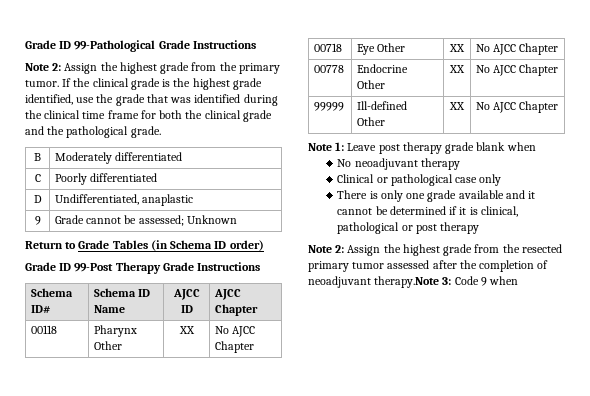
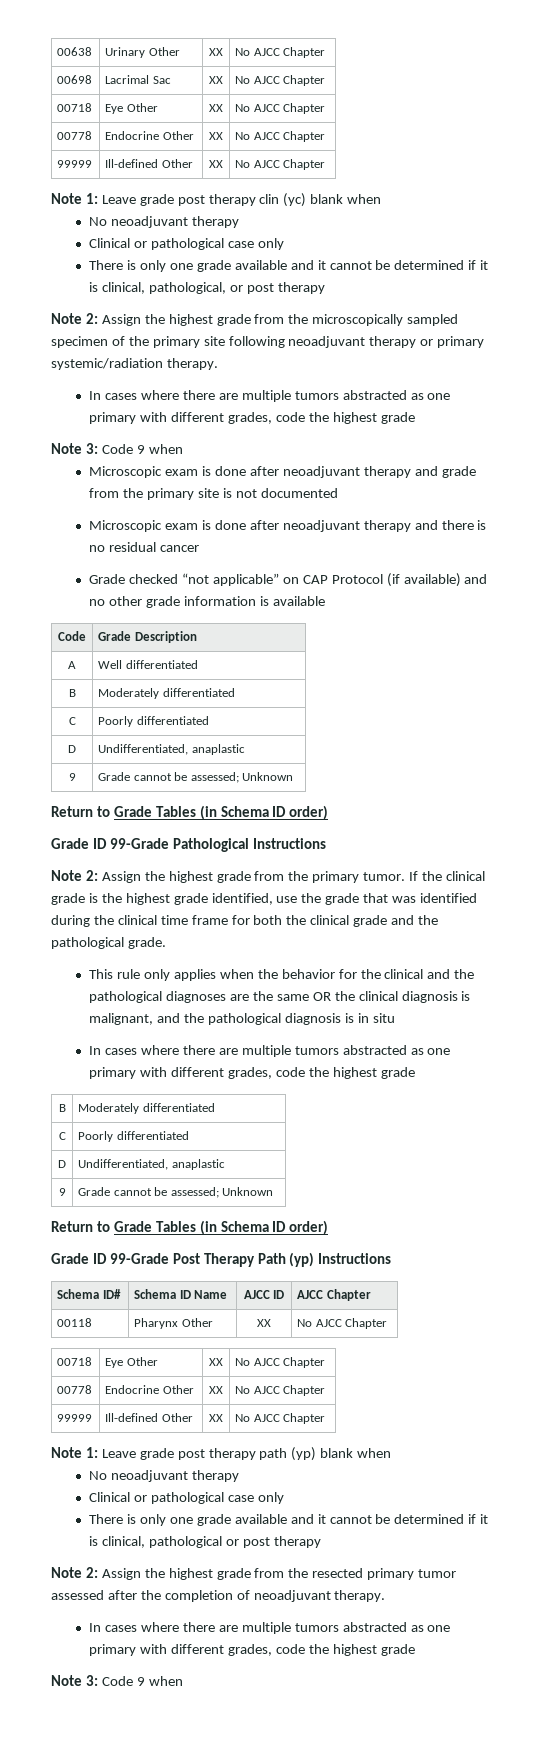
- Grade ID 99-Pathological Grade Instructions
+ 00638 | Urinary Other | XX | No AJCC Chapter
+ 00698 | Lacrimal Sac | XX | No AJCC Chapter
+ 00718 | Eye Other | XX | No AJCC Chapter
+ 00778 | Endocrine Other | XX | No AJCC Chapter
+ 99999 | Ill-defined Other | XX | No AJCC Chapter
+ Note 1: Leave grade post therapy clin (yc) blank when
+ No neoadjuvant therapy
+ Clinical or pathological case only
+ There is only one grade available and it cannot be determined if it is clinical, pathological, or post therapy
+ Note 2: Assign the highest grade from the microscopically sampled specimen of the primary site following neoadjuvant therapy or primary systemic/radiation therapy.
+ In cases where there are multiple tumors abstracted as one primary with different grades, code the highest grade
+ Note 3: Code 9 when
+ Microscopic exam is done after neoadjuvant therapy and grade from the primary site is not documented
+ Microscopic exam is done after neoadjuvant therapy and there is no residual cancer
+ Grade checked “not applicable” on CAP Protocol (if available) and no other grade information is available
+ Code | Grade Description
+ A | Well differentiated
+ B | Moderately differentiated
+ C | Poorly differentiated
+ D | Undifferentiated, anaplastic
+ 9 | Grade cannot be assessed; Unknown
+ Return to Grade Tables (in Schema ID order)
+ Grade ID 99-Grade Pathological Instructions
+ This rule only applies when the behavior for the clinical and the pathological diagnoses are the same OR the clinical diagnosis is malignant, and the pathological diagnosis is in situ
+ In cases where there are multiple tumors abstracted as one primary with different grades, code the highest grade
- Grade ID 99-Post Therapy Grade Instructions
+ Grade ID 99-Grade Post Therapy Path (yp) Instructions
- Note 1: Leave post therapy grade blank when
+ Note 1: Leave grade post therapy path (yp) blank when
- Note 2: Assign the highest grade from the resected primary tumor assessed after the completion of neoadjuvant therapy.Note 3: Code 9 when
+ Note 2: Assign the highest grade from the resected primary tumor assessed after the completion of neoadjuvant therapy.
+ In cases where there are multiple tumors abstracted as one primary with different grades, code the highest grade
+ Note 3: Code 9 when

